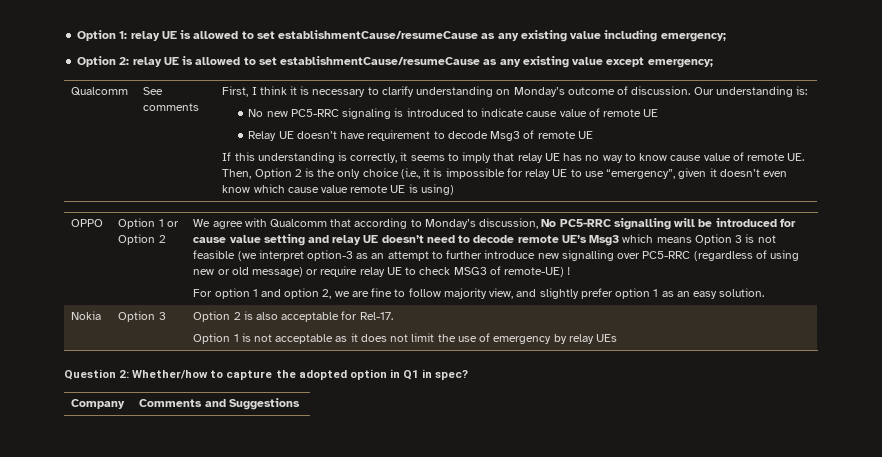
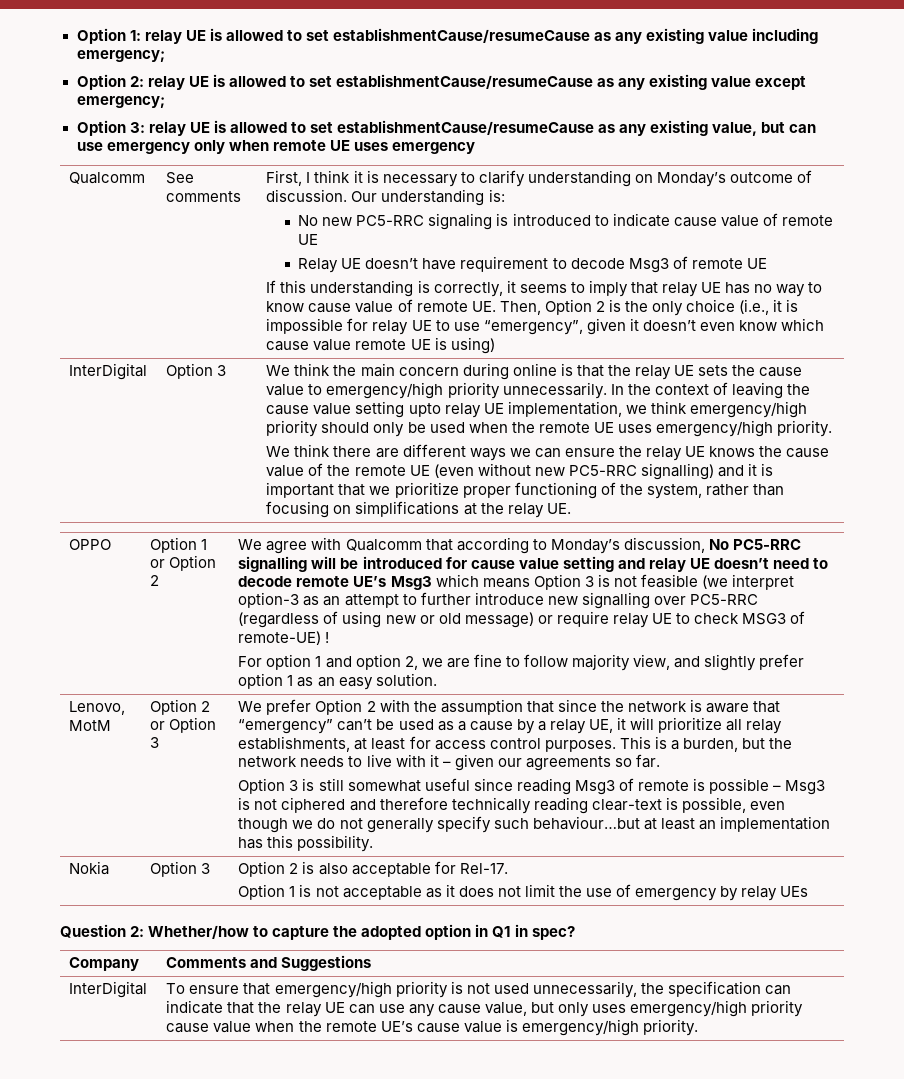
+ Option 3: relay UE is allowed to set establishmentCause/resumeCause as any existing value, but can use emergency only when remote UE uses emergency
+ InterDigital | Option 3 | We think the main concern during online is that the relay UE sets the cause value to emergency/high priority unnecessarily. In the context of leaving the cause value setting upto relay UE implementation, we think emergency/high priority should only be used when the remote UE uses emergency/high priority.
+ We think there are different ways we can ensure the relay UE knows the cause value of the remote UE (even without new PC5-RRC signalling) and it is important that we prioritize proper functioning of the system, rather than focusing on simplifications at the relay UE.
+ Lenovo, MotM | Option 2 or Option 3 | We prefer Option 2 with the assumption that since the network is aware that “emergency” can’t be used as a cause by a relay UE, it will prioritize all relay establishments, at least for access control purposes. This is a burden, but the network needs to live with it – given our agreements so far.
+ Option 3 is still somewhat useful since reading Msg3 of remote is possible – Msg3 is not ciphered and therefore technically reading clear-text is possible, even though we do not generally specify such behaviour…but at least an implementation has this possibility.
+ InterDigital | To ensure that emergency/high priority is not used unnecessarily, the specification can indicate that the relay UE can use any cause value, but only uses emergency/high priority cause value when the remote UE’s cause value is emergency/high priority.

